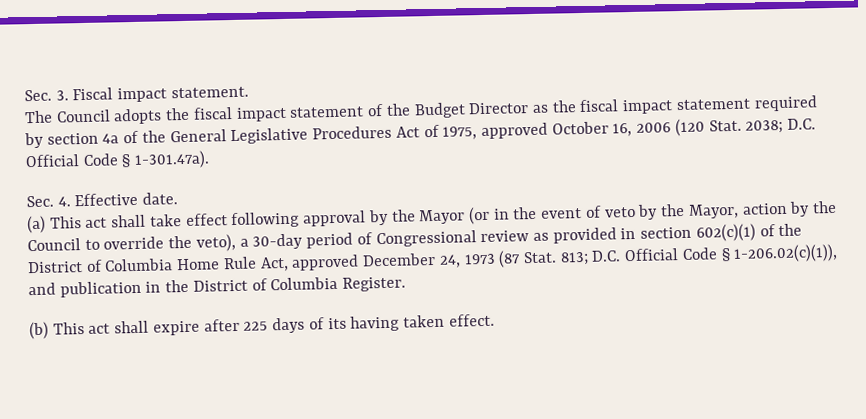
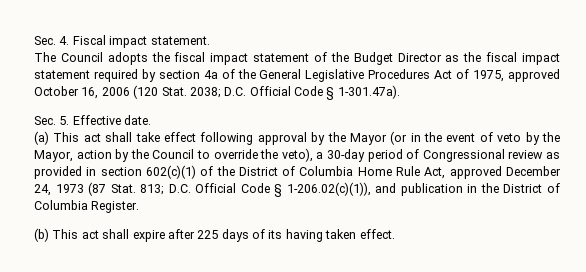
- Sec. 3. Fiscal impact statement.
+ Sec. 4. Fiscal impact statement.
- Sec. 4. Effective date.
+ Sec. 5. Effective date.

